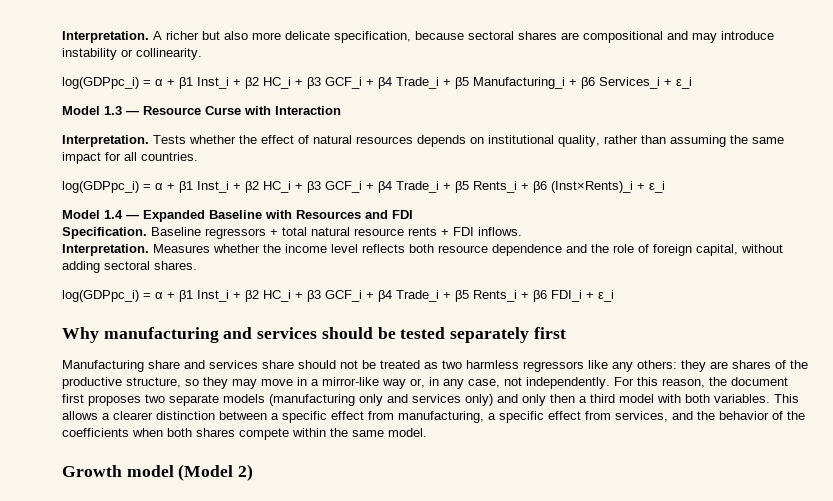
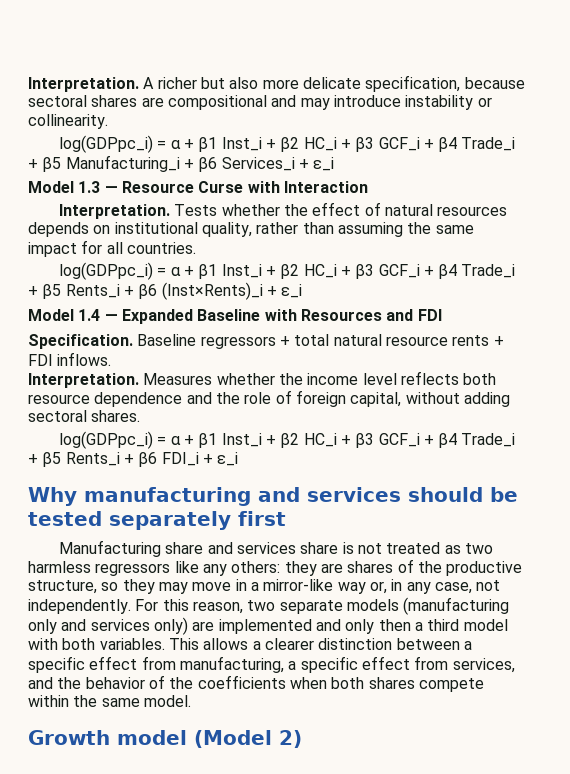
- Manufacturing share and services share should not be treated as two harmless regressors like any others: they are shares of the productive structure, so they may move in a mirror-like way or, in any case, not independently.
+ Manufacturing share and services share is not treated as two harmless regressors like any others: they are shares of the productive structure, so they may move in a mirror-like way or, in any case, not independently.
- For this reason, the document first proposes two separate models (manufacturing only and services only) and only then a third model with both variables.
+ For this reason, two separate models (manufacturing only and services only) are implemented and only then a third model with both variables.

